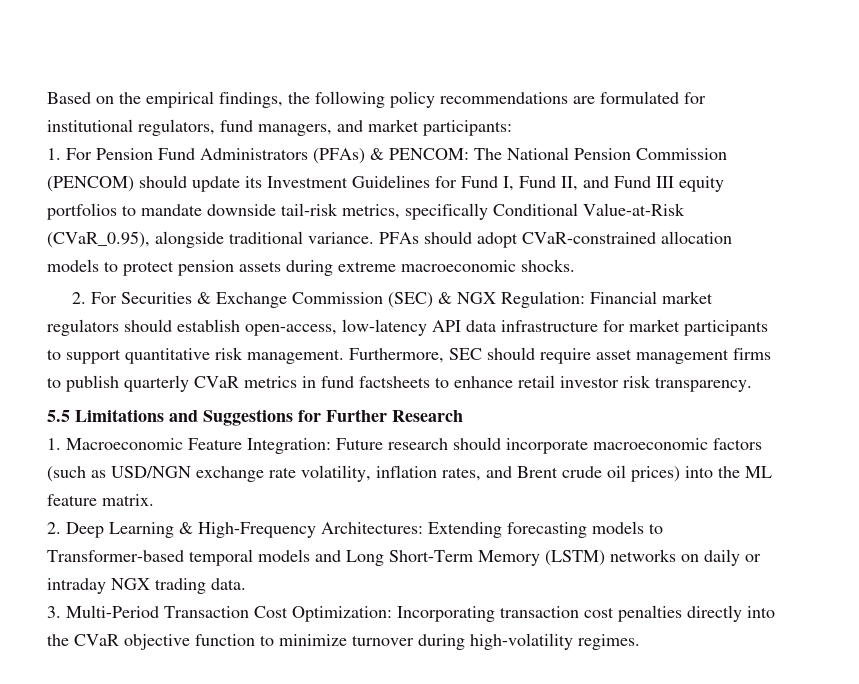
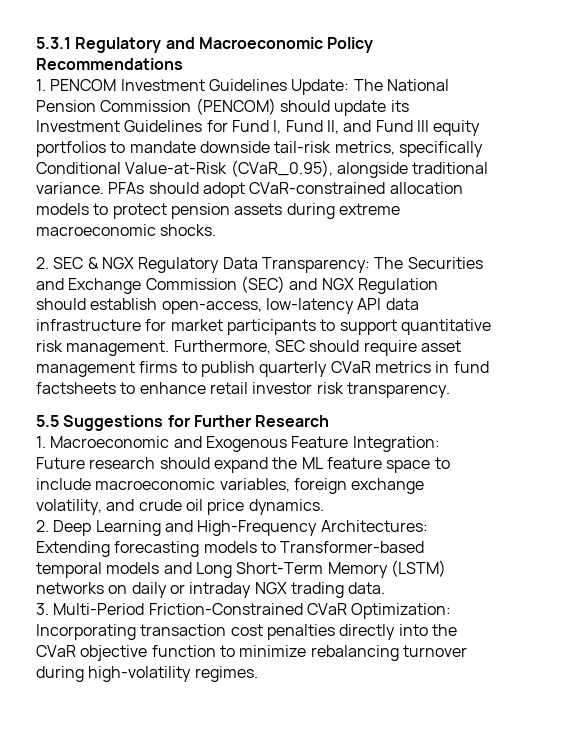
- Based on the empirical findings, the following policy recommendations are formulated for institutional regulators, fund managers, and market participants:
- 1. For Pension Fund Administrators (PFAs) & PENCOM: The National Pension Commission (PENCOM) should update its Investment Guidelines for Fund I, Fund II, and Fund III equity portfolios to mandate downside tail-risk metrics, specifically Conditional Value-at-Risk (CVaR_0.95), alongside traditional variance.
+ 5.3.1 Regulatory and Macroeconomic Policy Recommendations
+ 1. PENCOM Investment Guidelines Update: The National Pension Commission (PENCOM) should update its Investment Guidelines for Fund I, Fund II, and Fund III equity portfolios to mandate downside tail-risk metrics, specifically Conditional Value-at-Risk (CVaR_0.95), alongside traditional variance.
- 2. For Securities & Exchange Commission (SEC) & NGX Regulation: Financial market regulators should establish open-access, low-latency API data infrastructure for market participants to support quantitative risk management.
+ 2. SEC & NGX Regulatory Data Transparency: The Securities and Exchange Commission (SEC) and NGX Regulation should establish open-access, low-latency API data infrastructure for market participants to support quantitative risk management.
- 5.5 Limitations and Suggestions for Further Research
+ 5.5 Suggestions for Further Research
- 1. Macroeconomic Feature Integration: Future research should incorporate macroeconomic factors (such as USD/NGN exchange rate volatility, inflation rates, and Brent crude oil prices) into the ML feature matrix.
+ 1. Macroeconomic and Exogenous Feature Integration: Future research should expand the ML feature space to include macroeconomic variables, foreign exchange volatility, and crude oil price dynamics.
- 2. Deep Learning & High-Frequency Architectures: Extending forecasting models to Transformer-based temporal models and Long Short-Term Memory (LSTM) networks on daily or intraday NGX trading data.
+ 2. Deep Learning and High-Frequency Architectures: Extending forecasting models to Transformer-based temporal models and Long Short-Term Memory (LSTM) networks on daily or intraday NGX trading data.
- 3. Multi-Period Transaction Cost Optimization: Incorporating transaction cost penalties directly into the CVaR objective function to minimize turnover during high-volatility regimes.
+ 3. Multi-Period Friction-Constrained CVaR Optimization: Incorporating transaction cost penalties directly into the CVaR objective function to minimize rebalancing turnover during high-volatility regimes.

